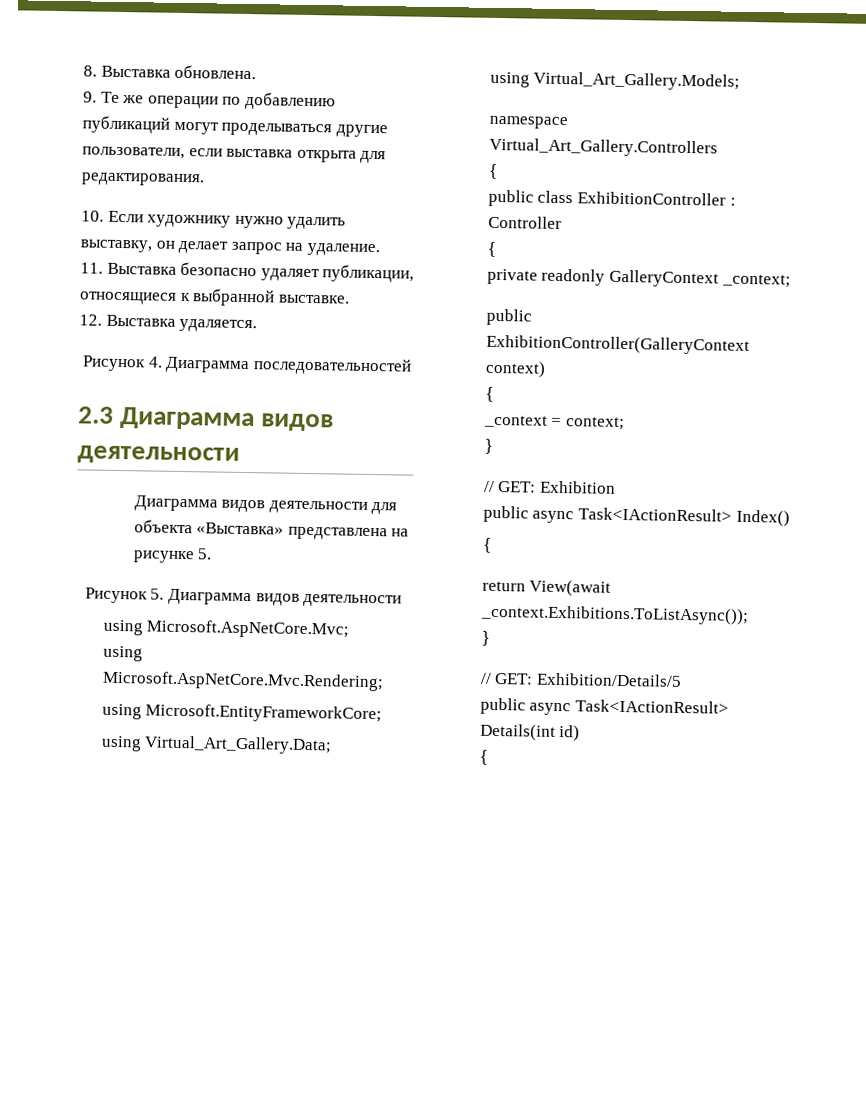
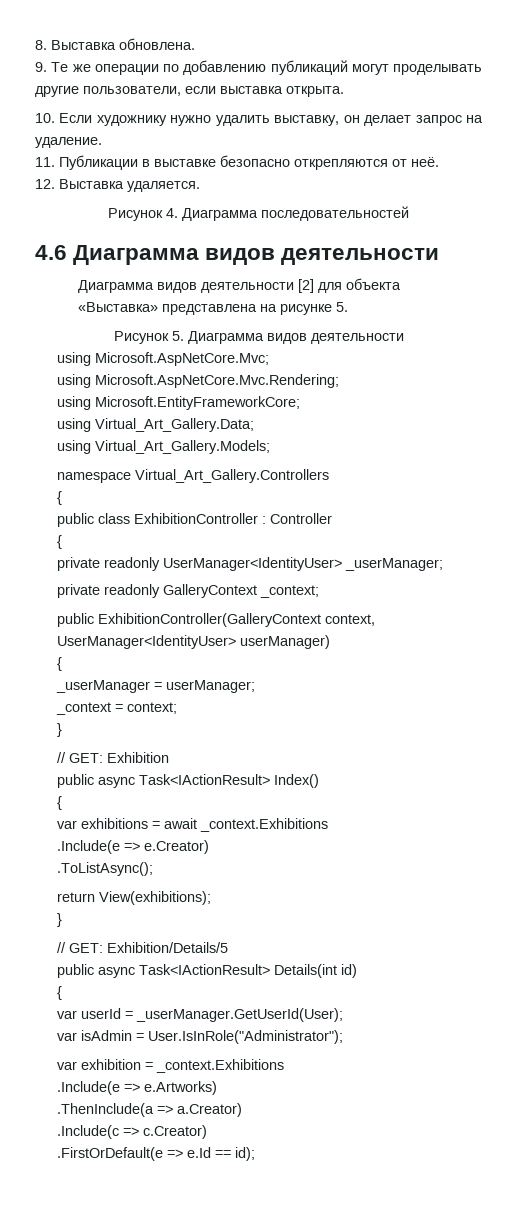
- 9. Те же операции по добавлению публикаций могут проделываться другие пользователи, если выставка открыта для редактирования.
+ 9. Те же операции по добавлению публикаций могут проделывать другие пользователи, если выставка открыта.
- 11. Выставка безопасно удаляет публикации, относящиеся к выбранной выставке.
+ 11. Публикации в выставке безопасно открепляются от неё.
- 2.3 Диаграмма видов деятельности
+ 4.6 Диаграмма видов деятельности
- Диаграмма видов деятельности для объекта «Выставка» представлена на рисунке 5.
+ Диаграмма видов деятельности [2] для объекта «Выставка» представлена на рисунке 5.
+ private readonly UserManager<IdentityUser> _userManager;
- public ExhibitionController(GalleryContext context)
+ public ExhibitionController(GalleryContext context, UserManager<IdentityUser> userManager)
  {
+ _userManager = userManager;
+ var exhibitions = await _context.Exhibitions
+ .Include(e => e.Creator)
+ .ToListAsync();
- return View(await _context.Exhibitions.ToListAsync());
+ return View(exhibitions);
+ var userId = _userManager.GetUserId(User);
+ var isAdmin = User.IsInRole("Administrator");
+ var exhibition = _context.Exhibitions
+ .Include(e => e.Artworks)
+ .ThenInclude(a => a.Creator)
+ .Include(c => c.Creator)
+ .FirstOrDefault(e => e.Id == id);

